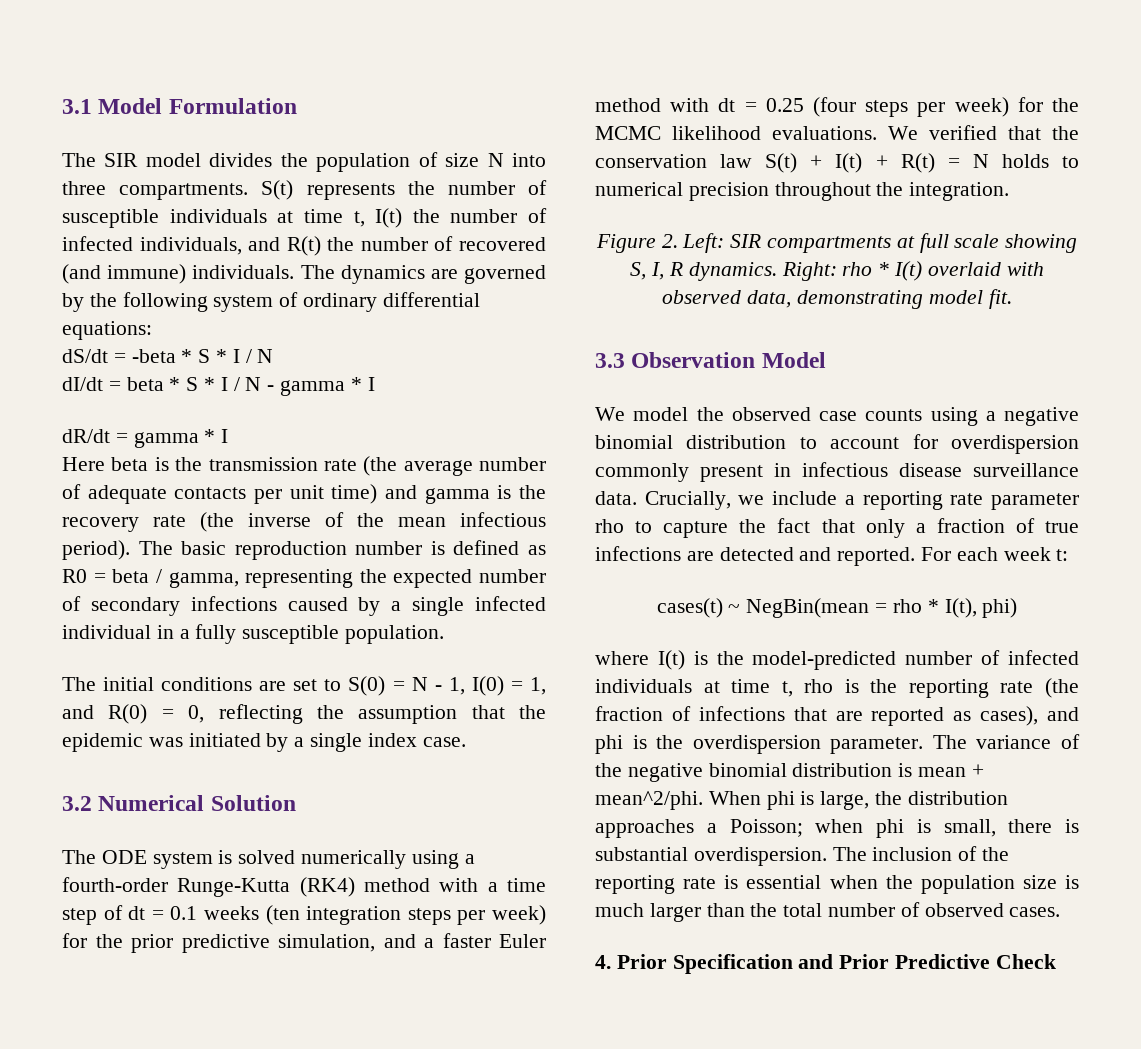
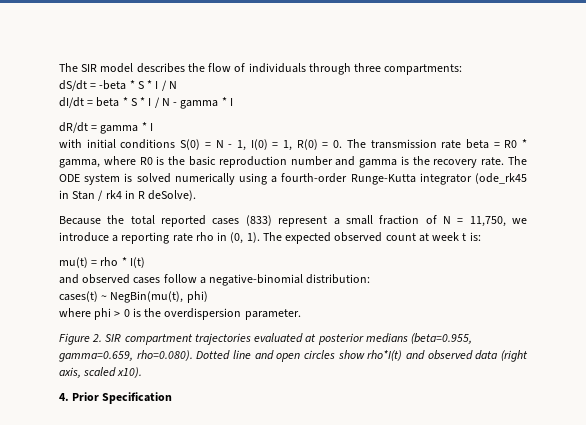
- 3.1 Model Formulation
- The SIR model divides the population of size N into three compartments. S(t) represents the number of susceptible individuals at time t, I(t) the number of infected individuals, and R(t) the number of recovered (and immune) individuals. The dynamics are governed by the following system of ordinary differential equations:
+ The SIR model describes the flow of individuals through three compartments:
- Here beta is the transmission rate (the average number of adequate contacts per unit time) and gamma is the recovery rate (the inverse of the mean infectious period). The basic reproduction number is defined as R0 = beta / gamma, representing the expected number of secondary infections caused by a single infected individual in a fully susceptible population.
- The initial conditions are set to S(0) = N - 1, I(0) = 1, and R(0) = 0, reflecting the assumption that the epidemic was initiated by a single index case.
- 3.2 Numerical Solution
- The ODE system is solved numerically using a fourth-order Runge-Kutta (RK4) method with a time step of dt = 0.1 weeks (ten integration steps per week) for the prior predictive simulation, and a faster Euler method with dt = 0.25 (four steps per week) for the MCMC likelihood evaluations. We verified that the conservation law S(t) + I(t) + R(t) = N holds to numerical precision throughout the integration.
- Figure 2. Left: SIR compartments at full scale showing S, I, R dynamics. Right: rho * I(t) overlaid with observed data, demonstrating model fit.
- 3.3 Observation Model
- We model the observed case counts using a negative binomial distribution to account for overdispersion commonly present in infectious disease surveillance data. Crucially, we include a reporting rate parameter rho to capture the fact that only a fraction of true infections are detected and reported. For each week t:
- cases(t) ~ NegBin(mean = rho * I(t), phi)
- where I(t) is the model-predicted number of infected individuals at time t, rho is the reporting rate (the fraction of infections that are reported as cases), and phi is the overdispersion parameter. The variance of the negative binomial distribution is mean + mean^2/phi. When phi is large, the distribution approaches a Poisson; when phi is small, there is substantial overdispersion. The inclusion of the reporting rate is essential when the population size is much larger than the total number of observed cases.
+ with initial conditions S(0) = N - 1, I(0) = 1, R(0) = 0. The transmission rate beta = R0 * gamma, where R0 is the basic reproduction number and gamma is the recovery rate. The ODE system is solved numerically using a fourth-order Runge-Kutta integrator (ode_rk45 in Stan / rk4 in R deSolve).
+ Because the total reported cases (833) represent a small fraction of N = 11,750, we introduce a reporting rate rho in (0, 1). The expected observed count at week t is:
+ mu(t) = rho * I(t)
+ and observed cases follow a negative-binomial distribution:
+ cases(t) ~ NegBin(mu(t), phi)
+ where phi > 0 is the overdispersion parameter.
+ Figure 2. SIR compartment trajectories evaluated at posterior medians (beta=0.955, gamma=0.659, rho=0.080). Dotted line and open circles show rho*I(t) and observed data (right axis, scaled x10).
- 4. Prior Specification and Prior Predictive Check
+ 4. Prior Specification

